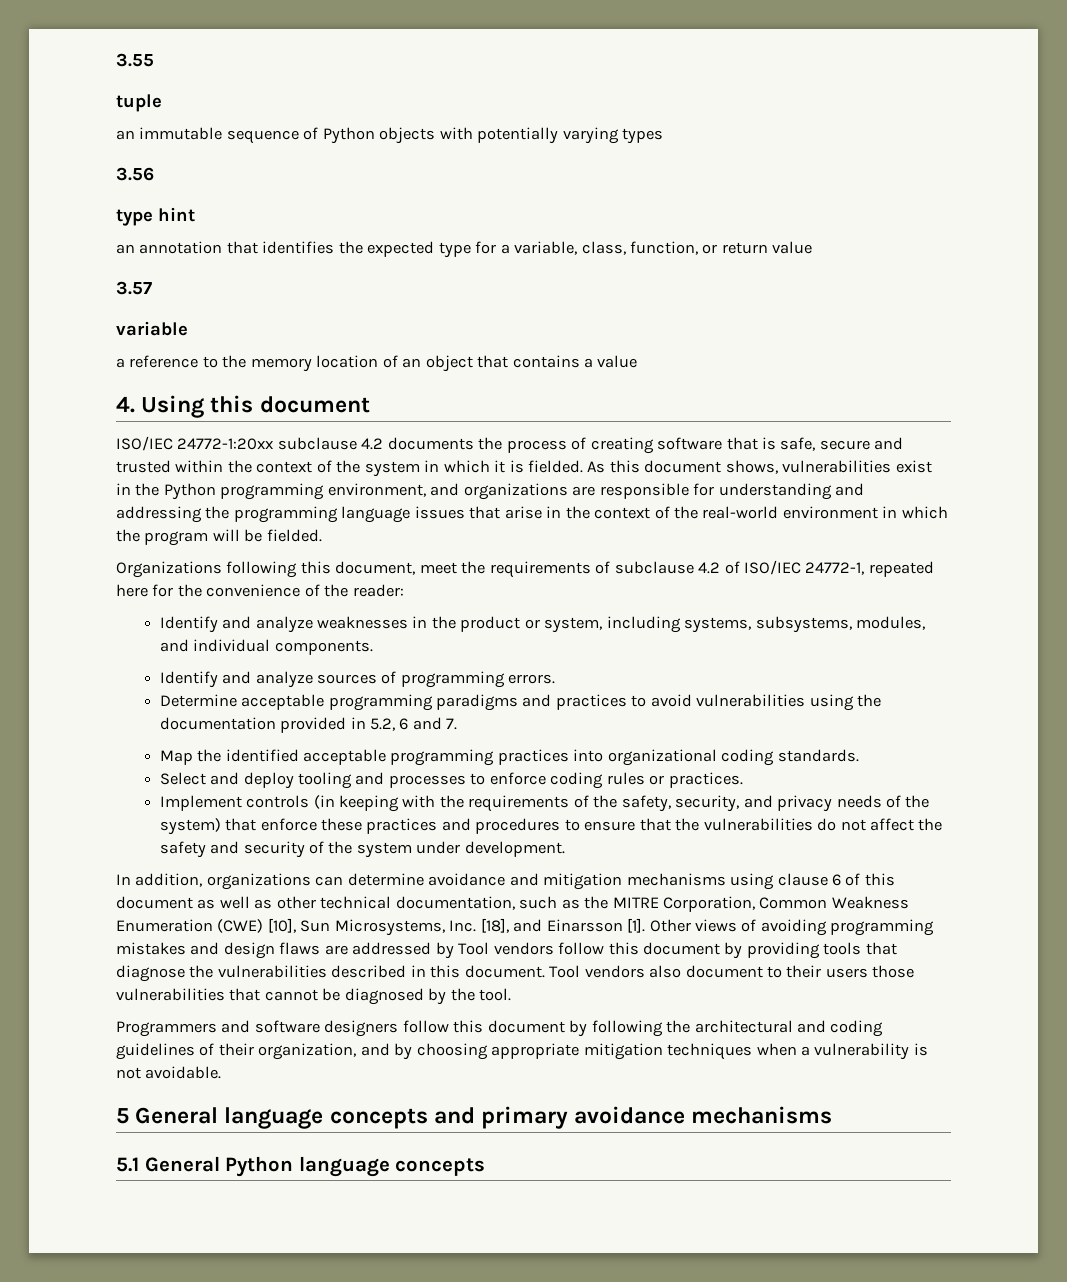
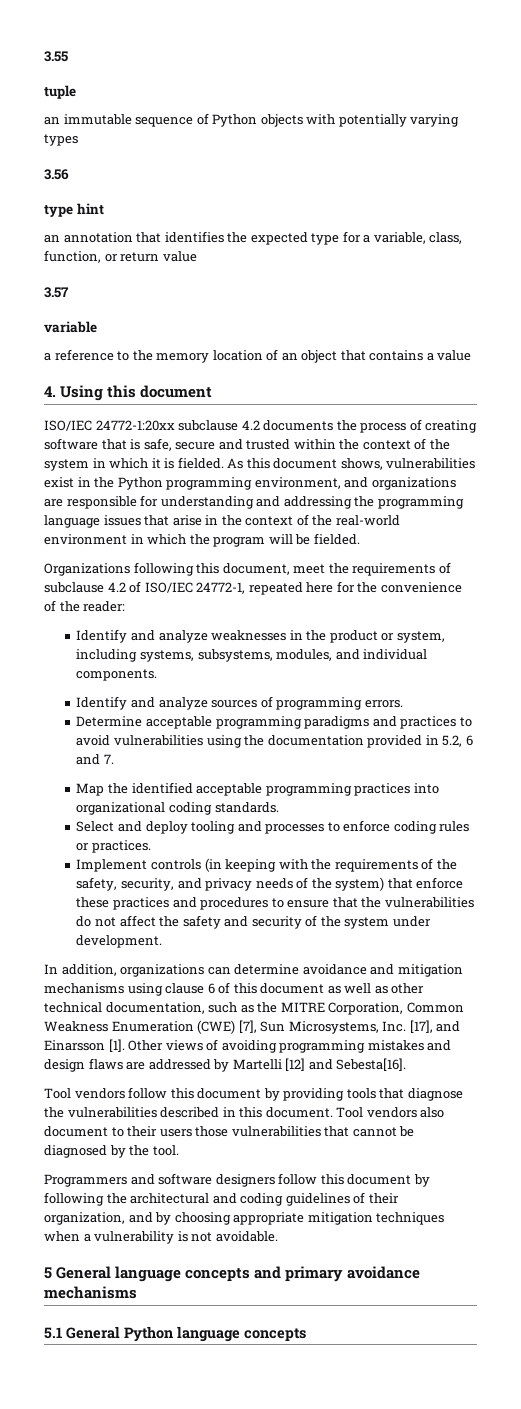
- In addition, organizations can determine avoidance and mitigation mechanisms using clause 6 of this document as well as other technical documentation, such as the MITRE Corporation, Common Weakness Enumeration (CWE) [10], Sun Microsystems, Inc. [18], and Einarsson [1].
+ In addition, organizations can determine avoidance and mitigation mechanisms using clause 6 of this document as well as other technical documentation, such as the MITRE Corporation, Common Weakness Enumeration (CWE) [7], Sun Microsystems, Inc. [17], and Einarsson [1].
- Other views of avoiding programming mistakes and design flaws are addressed by Tool vendors follow this document by providing tools that diagnose the vulnerabilities described in this document.
+ Other views of avoiding programming mistakes and design flaws are addressed by Martelli [12] and Sebesta[16].
+ Tool vendors follow this document by providing tools that diagnose the vulnerabilities described in this document.

